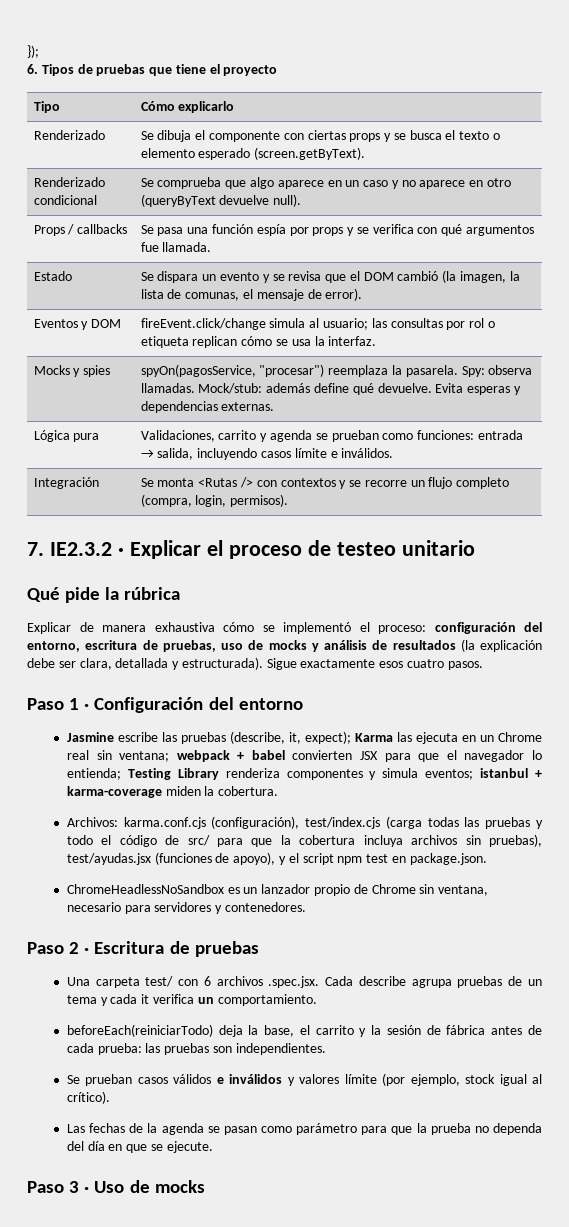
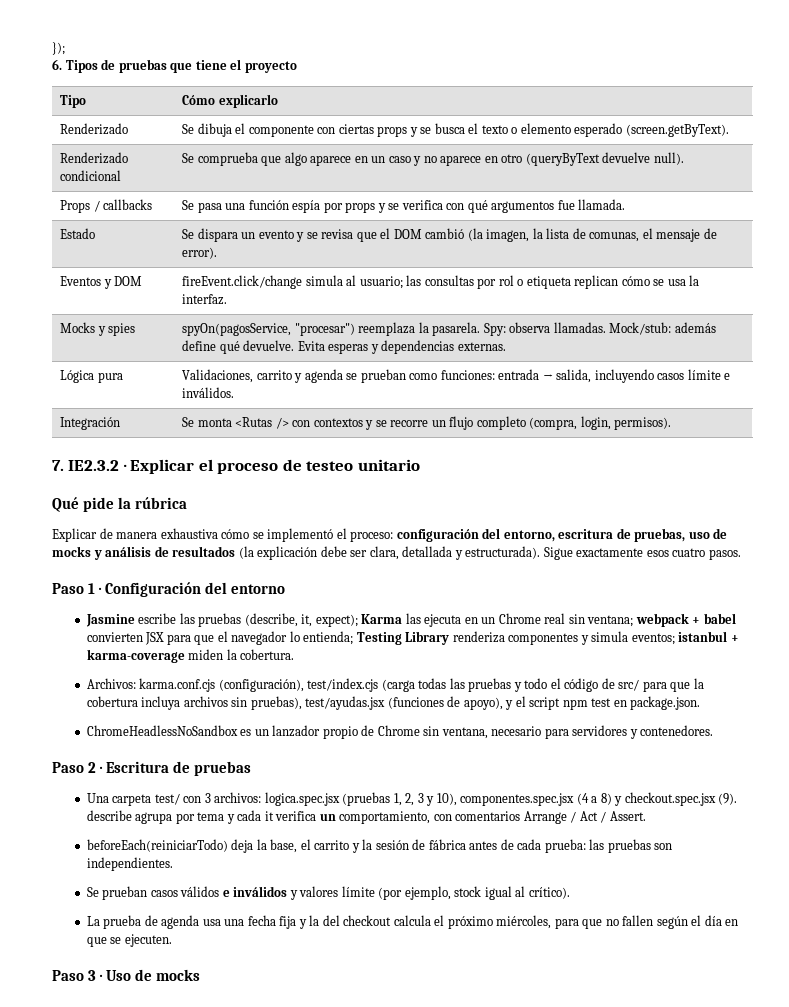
- Una carpeta test/ con 6 archivos .spec.jsx. Cada describe agrupa pruebas de un tema y cada it verifica un comportamiento.
+ Una carpeta test/ con 3 archivos: logica.spec.jsx (pruebas 1, 2, 3 y 10), componentes.spec.jsx (4 a 8) y checkout.spec.jsx (9). describe agrupa por tema y cada it verifica un comportamiento, con comentarios Arrange / Act / Assert.
- Las fechas de la agenda se pasan como parámetro para que la prueba no dependa del día en que se ejecute.
+ La prueba de agenda usa una fecha fija y la del checkout calcula el próximo miércoles, para que no fallen según el día en que se ejecuten.

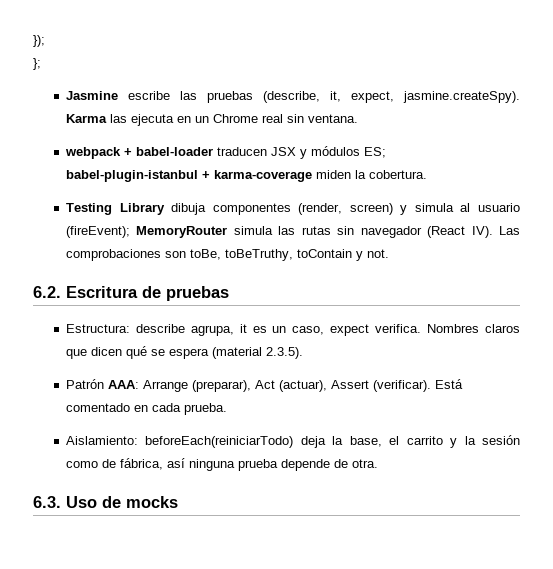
- 6. Tipos de pruebas que tiene el proyecto
- Tipo | Cómo explicarlo
- Renderizado | Se dibuja el componente con ciertas props y se busca el texto o elemento esperado (screen.getByText).
- Renderizado condicional | Se comprueba que algo aparece en un caso y no aparece en otro (queryByText devuelve null).
- Props / callbacks | Se pasa una función espía por props y se verifica con qué argumentos fue llamada.
- Estado | Se dispara un evento y se revisa que el DOM cambió (la imagen, la lista de comunas, el mensaje de error).
- Eventos y DOM | fireEvent.click/change simula al usuario; las consultas por rol o etiqueta replican cómo se usa la interfaz.
- Mocks y spies | spyOn(pagosService, "procesar") reemplaza la pasarela. Spy: observa llamadas. Mock/stub: además define qué devuelve. Evita esperas y dependencias externas.
- Lógica pura | Validaciones, carrito y agenda se prueban como funciones: entrada → salida, incluyendo casos límite e inválidos.
- Integración | Se monta <Rutas /> con contextos y se recorre un flujo completo (compra, login, permisos).
- 7. IE2.3.2 · Explicar el proceso de testeo unitario
- Qué pide la rúbrica
- Explicar de manera exhaustiva cómo se implementó el proceso: configuración del entorno, escritura de pruebas, uso de mocks y análisis de resultados (la explicación debe ser clara, detallada y estructurada). Sigue exactamente esos cuatro pasos.
- Paso 1 · Configuración del entorno
+ };
- Jasmine escribe las pruebas (describe, it, expect); Karma las ejecuta en un Chrome real sin ventana; webpack + babel convierten JSX para que el navegador lo entienda; Testing Library renderiza componentes y simula eventos; istanbul + karma-coverage miden la cobertura.
+ Jasmine escribe las pruebas (describe, it, expect, jasmine.createSpy). Karma las ejecuta en un Chrome real sin ventana.
+ webpack + babel-loader traducen JSX y módulos ES; babel-plugin-istanbul + karma-coverage miden la cobertura.
- Archivos: karma.conf.cjs (configuración), test/index.cjs (carga todas las pruebas y todo el código de src/ para que la cobertura incluya archivos sin pruebas), test/ayudas.jsx (funciones de apoyo), y el script npm test en package.json.
- ChromeHeadlessNoSandbox es un lanzador propio de Chrome sin ventana, necesario para servidores y contenedores.
- Paso 2 · Escritura de pruebas
- Una carpeta test/ con 3 archivos: logica.spec.jsx (pruebas 1, 2, 3 y 10), componentes.spec.jsx (4 a 8) y checkout.spec.jsx (9). describe agrupa por tema y cada it verifica un comportamiento, con comentarios Arrange / Act / Assert.
- beforeEach(reiniciarTodo) deja la base, el carrito y la sesión de fábrica antes de cada prueba: las pruebas son independientes.
- Se prueban casos válidos e inválidos y valores límite (por ejemplo, stock igual al crítico).
- La prueba de agenda usa una fecha fija y la del checkout calcula el próximo miércoles, para que no fallen según el día en que se ejecuten.
- Paso 3 · Uso de mocks
+ Testing Library dibuja componentes (render, screen) y simula al usuario (fireEvent); MemoryRouter simula las rutas sin navegador (React IV). Las comprobaciones son toBe, toBeTruthy, toContain y not.
+ 6.2. Escritura de pruebas
+ Estructura: describe agrupa, it es un caso, expect verifica. Nombres claros que dicen qué se espera (material 2.3.5).
+ Patrón AAA: Arrange (preparar), Act (actuar), Assert (verificar). Está comentado en cada prueba.
+ Aislamiento: beforeEach(reiniciarTodo) deja la base, el carrito y la sesión como de fábrica, así ninguna prueba depende de otra.
+ 6.3. Uso de mocks

